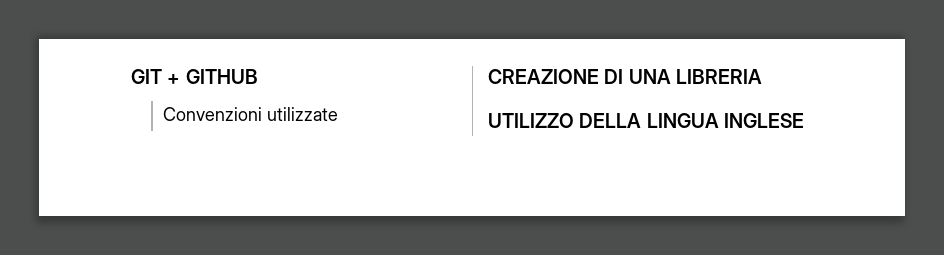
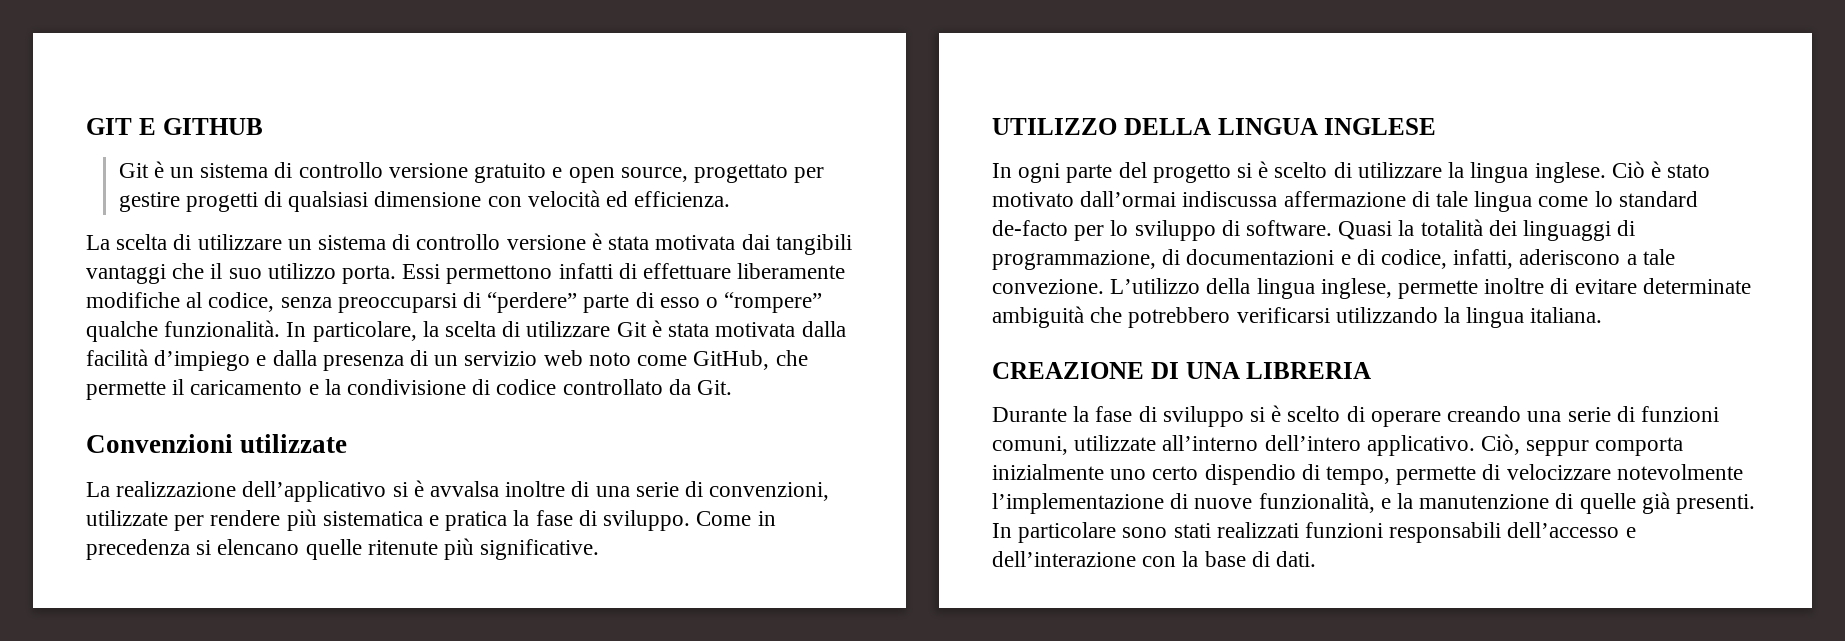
- GIT + GITHUB
+ GIT E GITHUB
+ Git è un sistema di controllo versione gratuito e open source, progettato per gestire progetti di qualsiasi dimensione con velocità ed efficienza.
+ La scelta di utilizzare un sistema di controllo versione è stata motivata dai tangibili vantaggi che il suo utilizzo porta. Essi permettono infatti di effettuare liberamente modifiche al codice, senza preoccuparsi di “perdere” parte di esso o “rompere” qualche funzionalità. In particolare, la scelta di utilizzare Git è stata motivata dalla facilità d’impiego e dalla presenza di un servizio web noto come GitHub, che permette il caricamento e la condivisione di codice controllato da Git.
  Convenzioni utilizzate
+ La realizzazione dell’applicativo si è avvalsa inoltre di una serie di convenzioni, utilizzate per rendere più sistematica e pratica la fase di sviluppo. Come in precedenza si elencano quelle ritenute più significative.
+ UTILIZZO DELLA LINGUA INGLESE
+ In ogni parte del progetto si è scelto di utilizzare la lingua inglese. Ciò è stato motivato dall’ormai indiscussa affermazione di tale lingua come lo standard de-facto per lo sviluppo di software. Quasi la totalità dei linguaggi di programmazione, di documentazioni e di codice, infatti, aderiscono a tale convezione. L’utilizzo della lingua inglese, permette inoltre di evitare determinate ambiguità che potrebbero verificarsi utilizzando la lingua italiana.
  CREAZIONE DI UNA LIBRERIA
- UTILIZZO DELLA LINGUA INGLESE
+ Durante la fase di sviluppo si è scelto di operare creando una serie di funzioni comuni, utilizzate all’interno dell’intero applicativo. Ciò, seppur comporta inizialmente uno certo dispendio di tempo, permette di velocizzare notevolmente l’implementazione di nuove funzionalità, e la manutenzione di quelle già presenti. In particolare sono stati realizzati funzioni responsabili dell’accesso e dell’interazione con la base di dati.

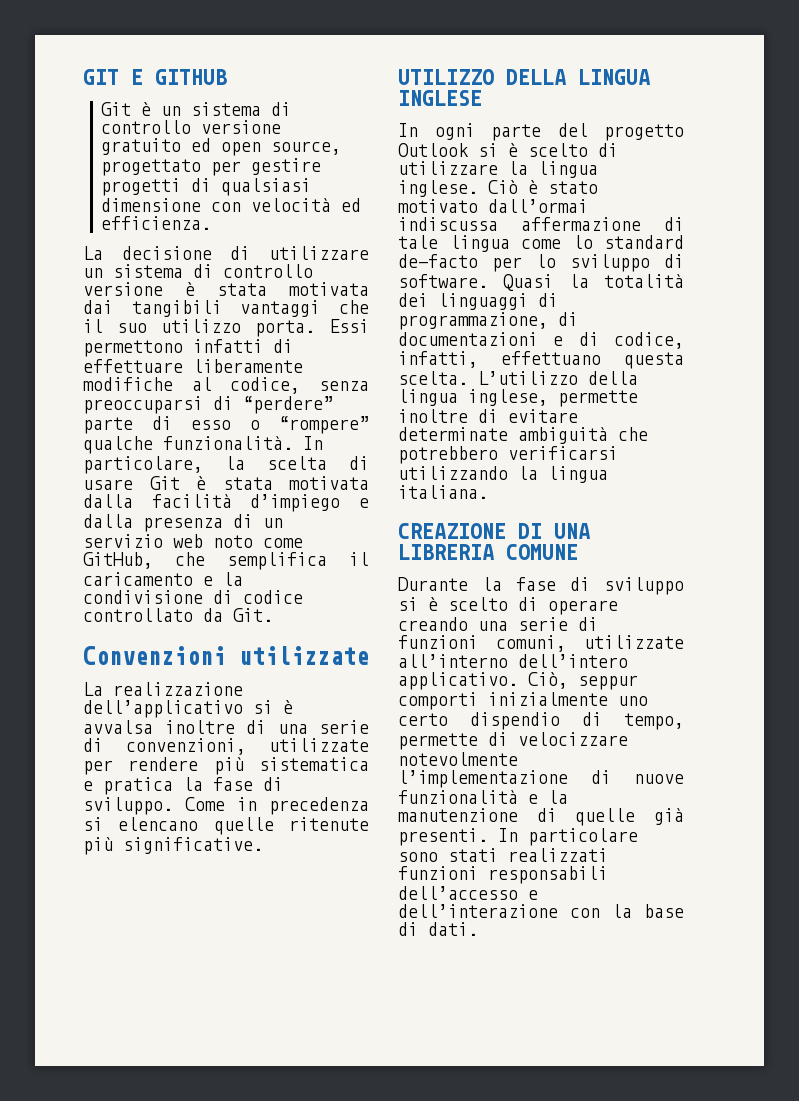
- Git è un sistema di controllo versione gratuito e open source, progettato per gestire progetti di qualsiasi dimensione con velocità ed efficienza.
+ Git è un sistema di controllo versione gratuito ed open source, progettato per gestire progetti di qualsiasi dimensione con velocità ed efficienza.
- La scelta di utilizzare un sistema di controllo versione è stata motivata dai tangibili vantaggi che il suo utilizzo porta.
+ La decisione di utilizzare un sistema di controllo versione è stata motivata dai tangibili vantaggi che il suo utilizzo porta.
- In particolare, la scelta di utilizzare Git è stata motivata dalla facilità d’impiego e dalla presenza di un servizio web noto come GitHub, che permette il caricamento e la condivisione di codice controllato da Git.
+ In particolare, la scelta di usare Git è stata motivata dalla facilità d’impiego e dalla presenza di un servizio web noto come GitHub, che semplifica il caricamento e la condivisione di codice controllato da Git.
- In ogni parte del progetto si è scelto di utilizzare la lingua inglese.
+ In ogni parte del progetto Outlook si è scelto di utilizzare la lingua inglese.
- Quasi la totalità dei linguaggi di programmazione, di documentazioni e di codice, infatti, aderiscono a tale convezione.
+ Quasi la totalità dei linguaggi di programmazione, di documentazioni e di codice, infatti, effettuano questa scelta.
- CREAZIONE DI UNA LIBRERIA
+ CREAZIONE DI UNA LIBRERIA COMUNE
- Ciò, seppur comporta inizialmente uno certo dispendio di tempo, permette di velocizzare notevolmente l’implementazione di nuove funzionalità, e la manutenzione di quelle già presenti.
+ Ciò, seppur comporti inizialmente uno certo dispendio di tempo, permette di velocizzare notevolmente l’implementazione di nuove funzionalità e la manutenzione di quelle già presenti.

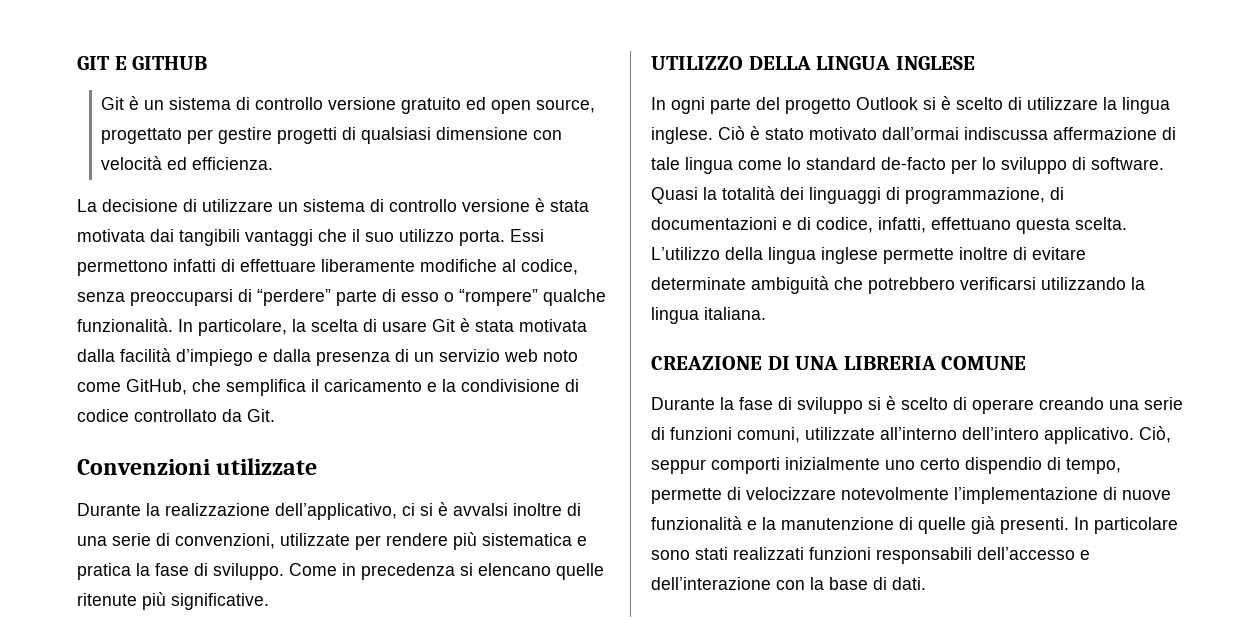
- La realizzazione dell’applicativo si è avvalsa inoltre di una serie di convenzioni, utilizzate per rendere più sistematica e pratica la fase di sviluppo.
+ Durante la realizzazione dell’applicativo, ci si è avvalsi inoltre di una serie di convenzioni, utilizzate per rendere più sistematica e pratica la fase di sviluppo.
- L’utilizzo della lingua inglese, permette inoltre di evitare determinate ambiguità che potrebbero verificarsi utilizzando la lingua italiana.
+ L’utilizzo della lingua inglese permette inoltre di evitare determinate ambiguità che potrebbero verificarsi utilizzando la lingua italiana.

